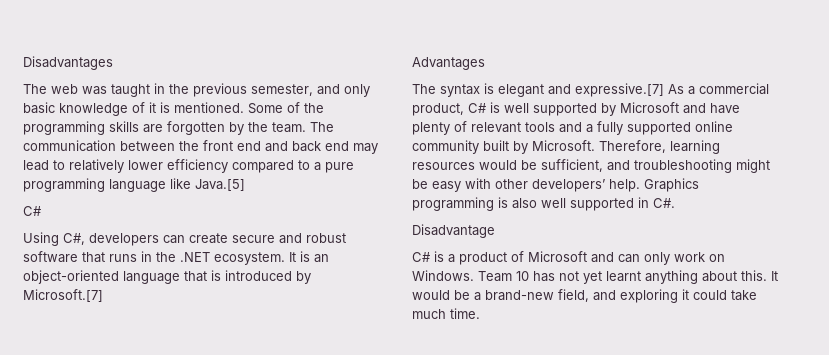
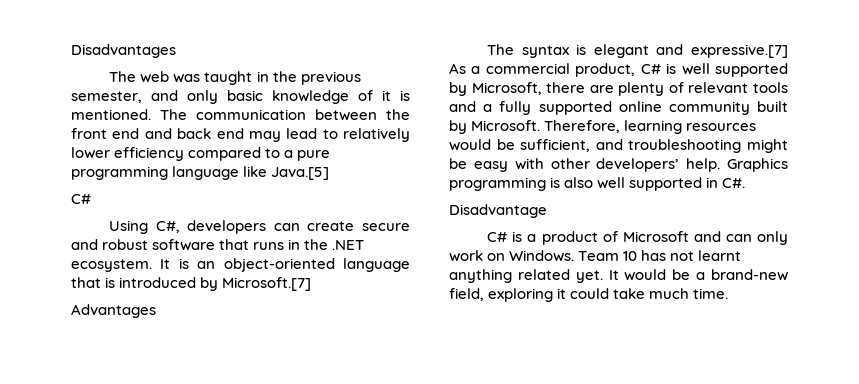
- Some of the programming skills are forgotten by the team.
- The syntax is elegant and expressive.[7] As a commercial product, C# is well supported by Microsoft and have plenty of relevant tools and a fully supported online community built by Microsoft.
+ The syntax is elegant and expressive.[7] As a commercial product, C# is well supported by Microsoft, there are plenty of relevant tools and a fully supported online community built by Microsoft.
- Team 10 has not yet learnt anything about this.
+ Team 10 has not learnt anything related yet.
- It would be a brand-new field, and exploring it could take much time.
+ It would be a brand-new field, exploring it could take much time.

